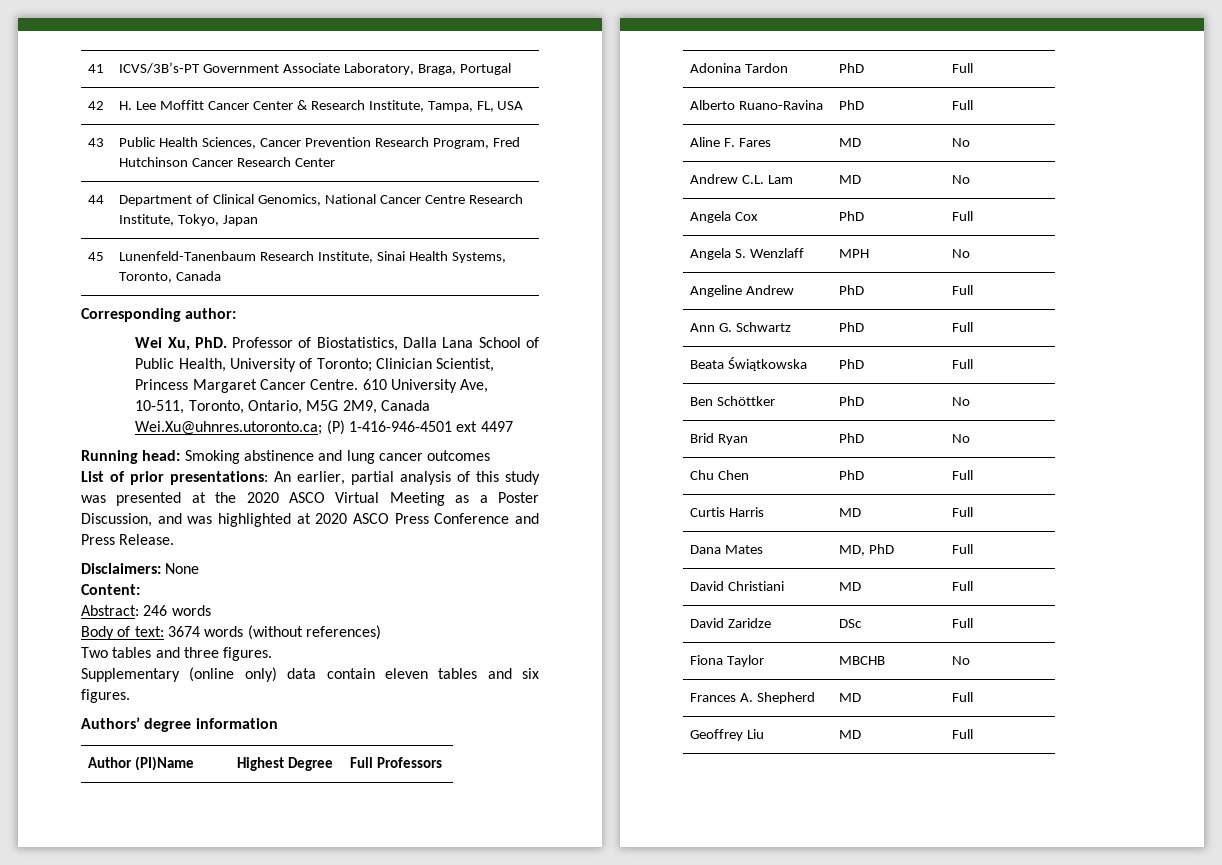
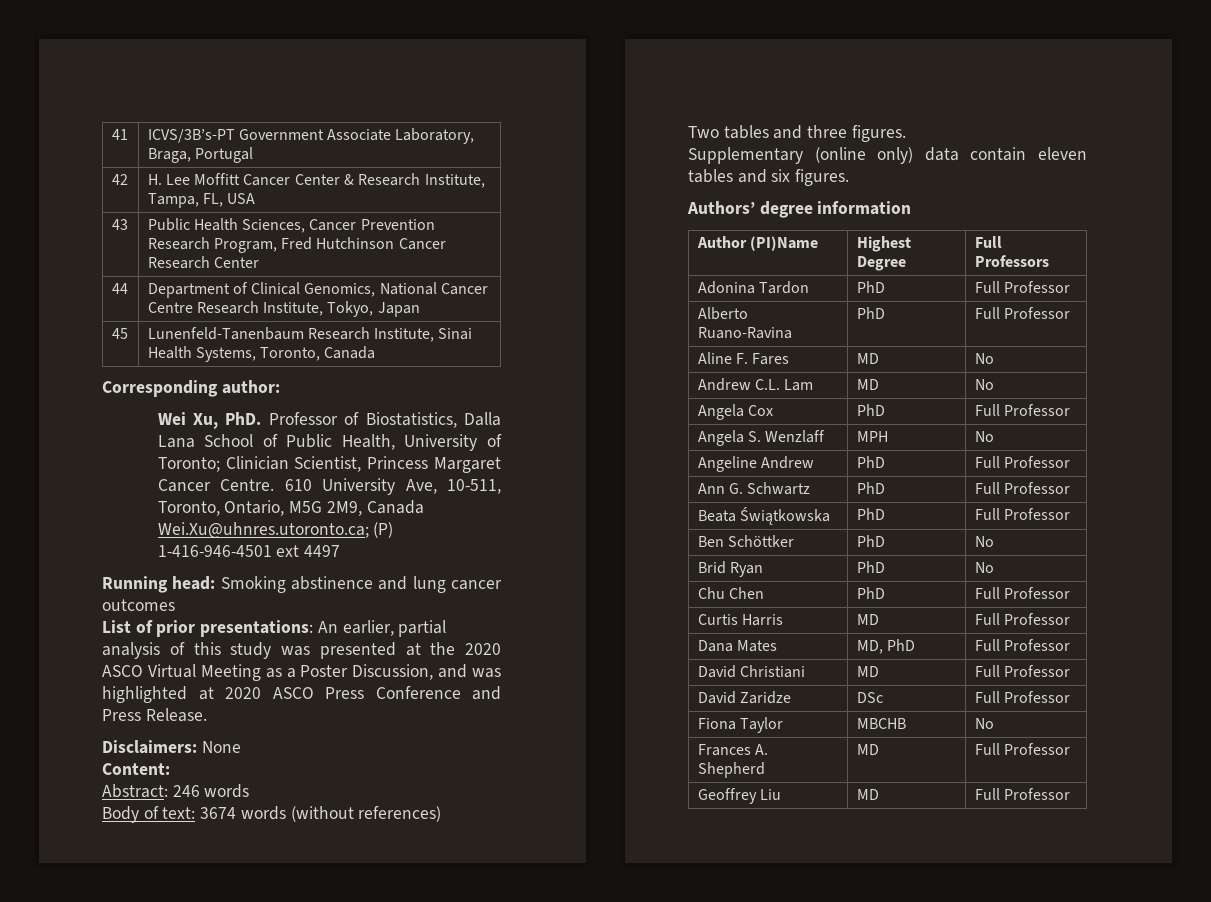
- Adonina Tardon | PhD | Full
+ Adonina Tardon | PhD | Full Professor
- Alberto Ruano-Ravina | PhD | Full
+ Alberto Ruano-Ravina | PhD | Full Professor
- Angela Cox | PhD | Full
+ Angela Cox | PhD | Full Professor
- Angeline Andrew | PhD | Full
+ Angeline Andrew | PhD | Full Professor
- Ann G. Schwartz | PhD | Full
+ Ann G. Schwartz | PhD | Full Professor
- Beata Świątkowska | PhD | Full
+ Beata Świątkowska | PhD | Full Professor
- Chu Chen | PhD | Full
+ Chu Chen | PhD | Full Professor
- Curtis Harris | MD | Full
+ Curtis Harris | MD | Full Professor
- Dana Mates | MD, PhD | Full
+ Dana Mates | MD, PhD | Full Professor
- David Christiani | MD | Full
+ David Christiani | MD | Full Professor
- David Zaridze | DSc | Full
+ David Zaridze | DSc | Full Professor
- Frances A. Shepherd | MD | Full
+ Frances A. Shepherd | MD | Full Professor
- Geoffrey Liu | MD | Full
+ Geoffrey Liu | MD | Full Professor

